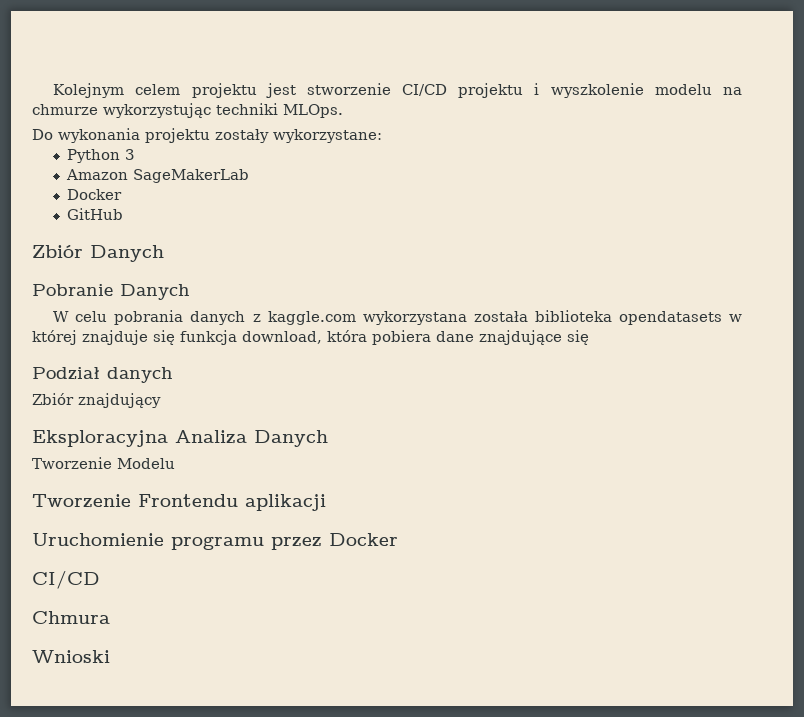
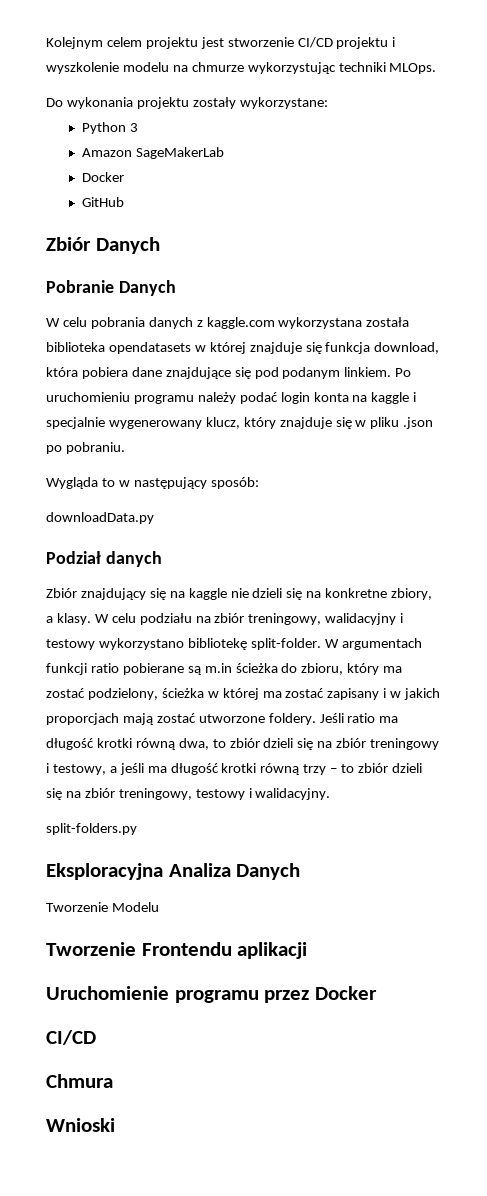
- W celu pobrania danych z kaggle.com wykorzystana została biblioteka opendatasets w której znajduje się funkcja download, która pobiera dane znajdujące się
+ W celu pobrania danych z kaggle.com wykorzystana została biblioteka opendatasets w której znajduje się funkcja download, która pobiera dane znajdujące się pod podanym linkiem. Po uruchomieniu programu należy podać login konta na kaggle i specjalnie wygenerowany klucz, który znajduje się w pliku .json po pobraniu.
+ Wygląda to w następujący sposób:
+ downloadData.py
  Podział danych
- Zbiór znajdujący
+ Zbiór znajdujący się na kaggle nie dzieli się na konkretne zbiory, a klasy. W celu podziału na zbiór treningowy, walidacyjny i testowy wykorzystano bibliotekę split-folder. W argumentach funkcji ratio pobierane są m.in ścieżka do zbioru, który ma zostać podzielony, ścieżka w której ma zostać zapisany i w jakich proporcjach mają zostać utworzone foldery. Jeśli ratio ma długość krotki równą dwa, to zbiór dzieli się na zbiór treningowy i testowy, a jeśli ma długość krotki równą trzy – to zbiór dzieli się na zbiór treningowy, testowy i walidacyjny.
+ split-folders.py

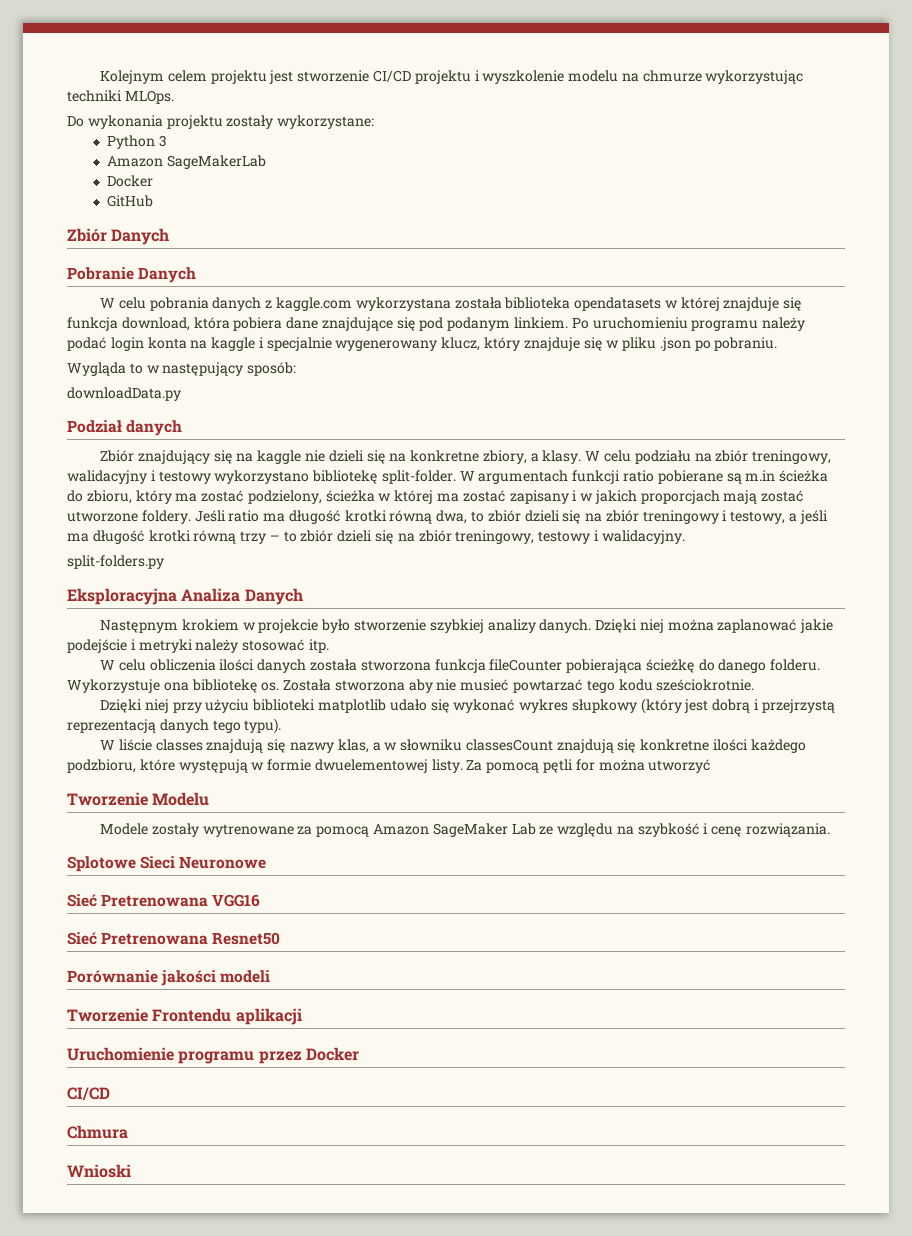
+ Następnym krokiem w projekcie było stworzenie szybkiej analizy danych. Dzięki niej można zaplanować jakie podejście i metryki należy stosować itp.
+ W celu obliczenia ilości danych została stworzona funkcja fileCounter pobierająca ścieżkę do danego folderu. Wykorzystuje ona bibliotekę os. Została stworzona aby nie musieć powtarzać tego kodu sześciokrotnie.
+ Dzięki niej przy użyciu biblioteki matplotlib udało się wykonać wykres słupkowy (który jest dobrą i przejrzystą reprezentacją danych tego typu).
+ W liście classes znajdują się nazwy klas, a w słowniku classesCount znajdują się konkretne ilości każdego podzbioru, które występują w formie dwuelementowej listy. Za pomocą pętli for można utworzyć
  Tworzenie Modelu
+ Modele zostały wytrenowane za pomocą Amazon SageMaker Lab ze względu na szybkość i cenę rozwiązania.
+ Splotowe Sieci Neuronowe
+ Sieć Pretrenowana VGG16
+ Sieć Pretrenowana Resnet50
+ Porównanie jakości modeli

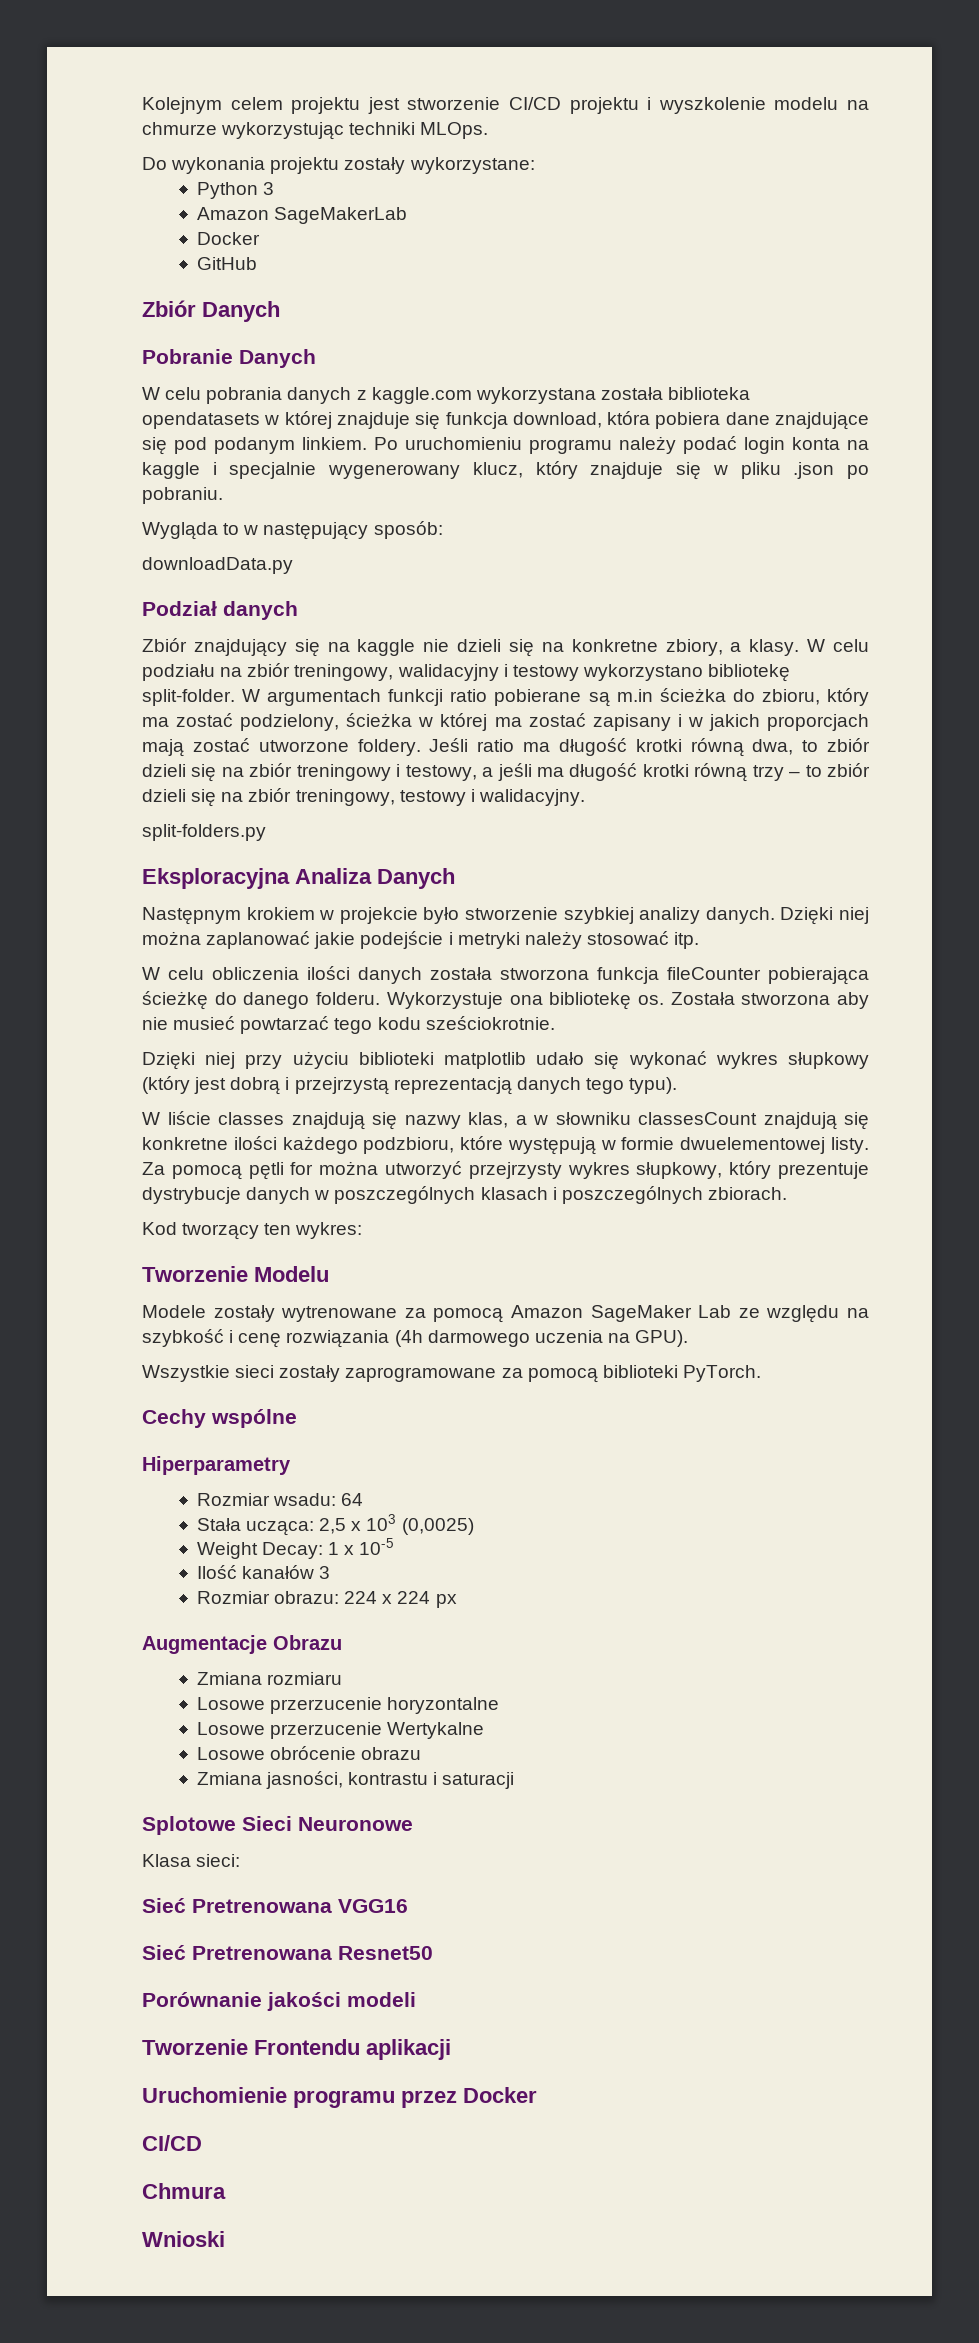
- Za pomocą pętli for można utworzyć
+ Za pomocą pętli for można utworzyć przejrzysty wykres słupkowy, który prezentuje dystrybucje danych w poszczególnych klasach i poszczególnych zbiorach.
+ Kod tworzący ten wykres:
- Modele zostały wytrenowane za pomocą Amazon SageMaker Lab ze względu na szybkość i cenę rozwiązania.
+ Modele zostały wytrenowane za pomocą Amazon SageMaker Lab ze względu na szybkość i cenę rozwiązania (4h darmowego uczenia na GPU).
+ Wszystkie sieci zostały zaprogramowane za pomocą biblioteki PyTorch.
+ Cechy wspólne
+ Hiperparametry
+ Rozmiar wsadu: 64
+ Stała ucząca: 2,5 x 103 (0,0025)
+ Weight Decay: 1 x 10-5
+ Ilość kanałów 3
+ Rozmiar obrazu: 224 x 224 px
+ Augmentacje Obrazu
+ Zmiana rozmiaru
+ Losowe przerzucenie horyzontalne
+ Losowe przerzucenie Wertykalne
+ Losowe obrócenie obrazu
+ Zmiana jasności, kontrastu i saturacji
+ Klasa sieci:

